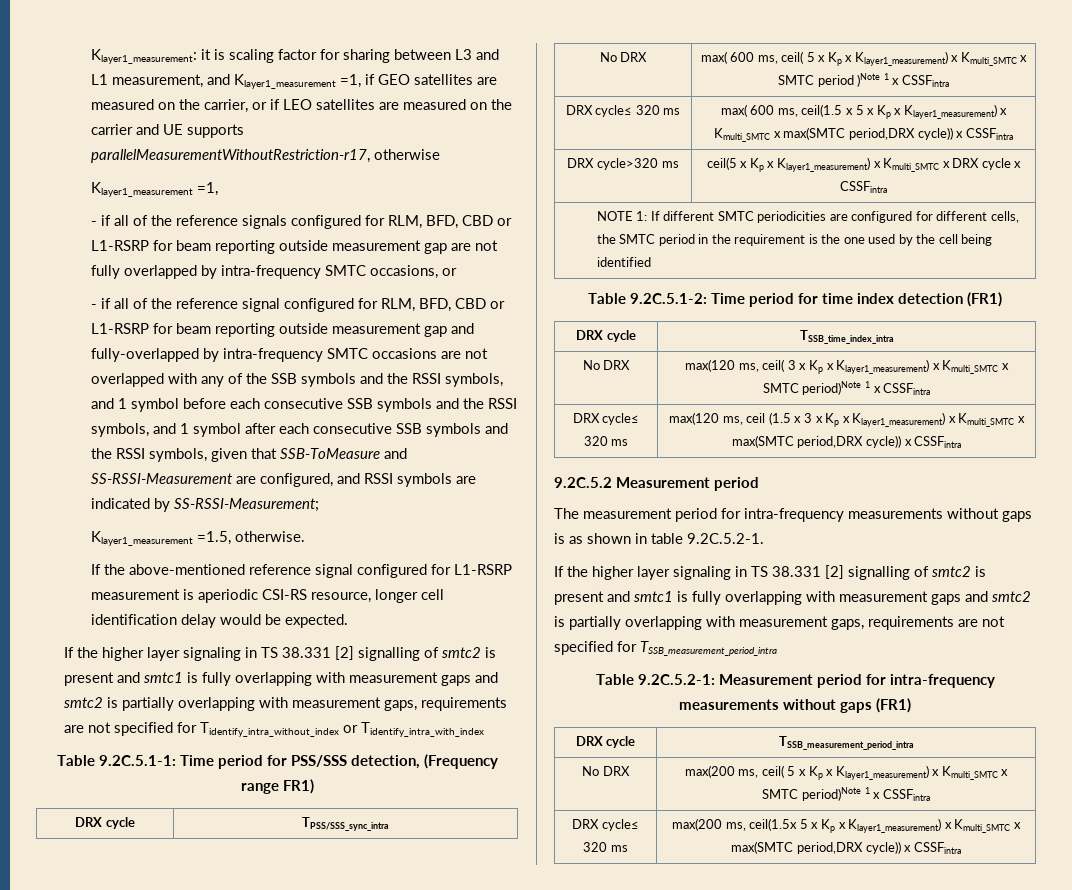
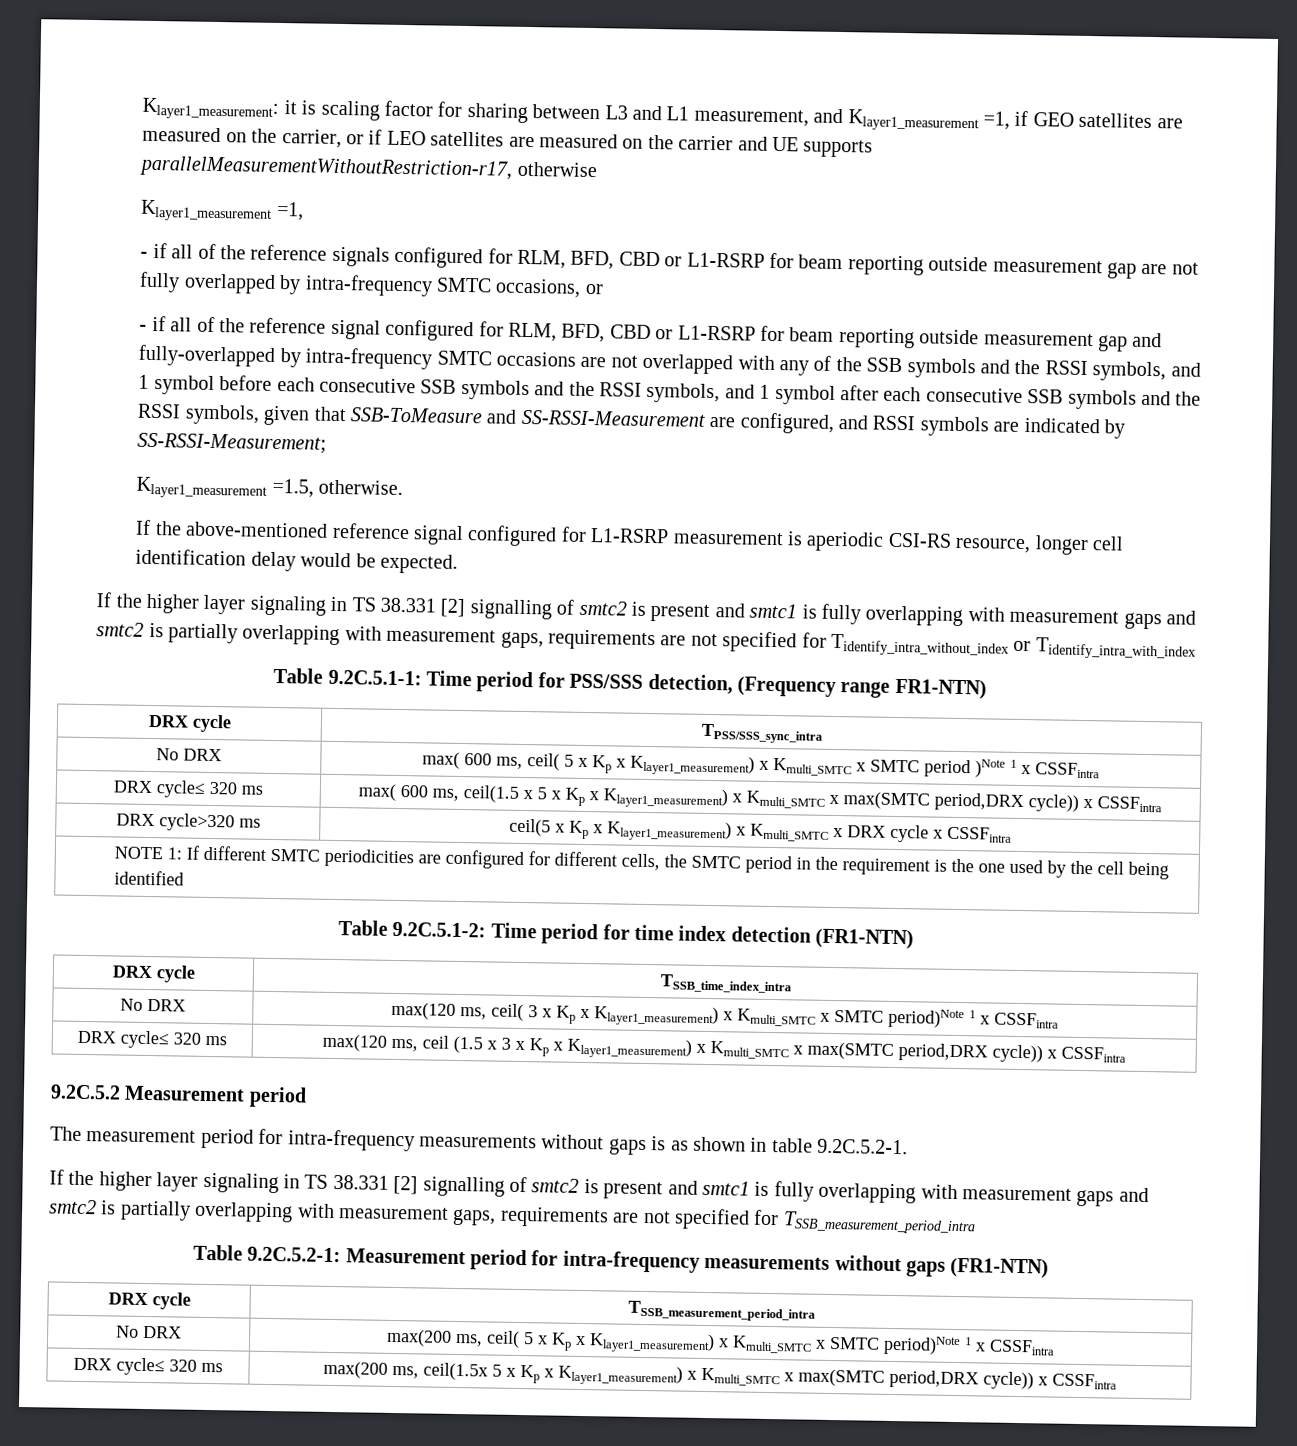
- Table 9.2C.5.1-1: Time period for PSS/SSS detection, (Frequency range FR1)
+ Table 9.2C.5.1-1: Time period for PSS/SSS detection, (Frequency range FR1-NTN)
- Table 9.2C.5.1-2: Time period for time index detection (FR1)
+ Table 9.2C.5.1-2: Time period for time index detection (FR1-NTN)
- Table 9.2C.5.2-1: Measurement period for intra-frequency measurements without gaps (FR1)
+ Table 9.2C.5.2-1: Measurement period for intra-frequency measurements without gaps (FR1-NTN)

